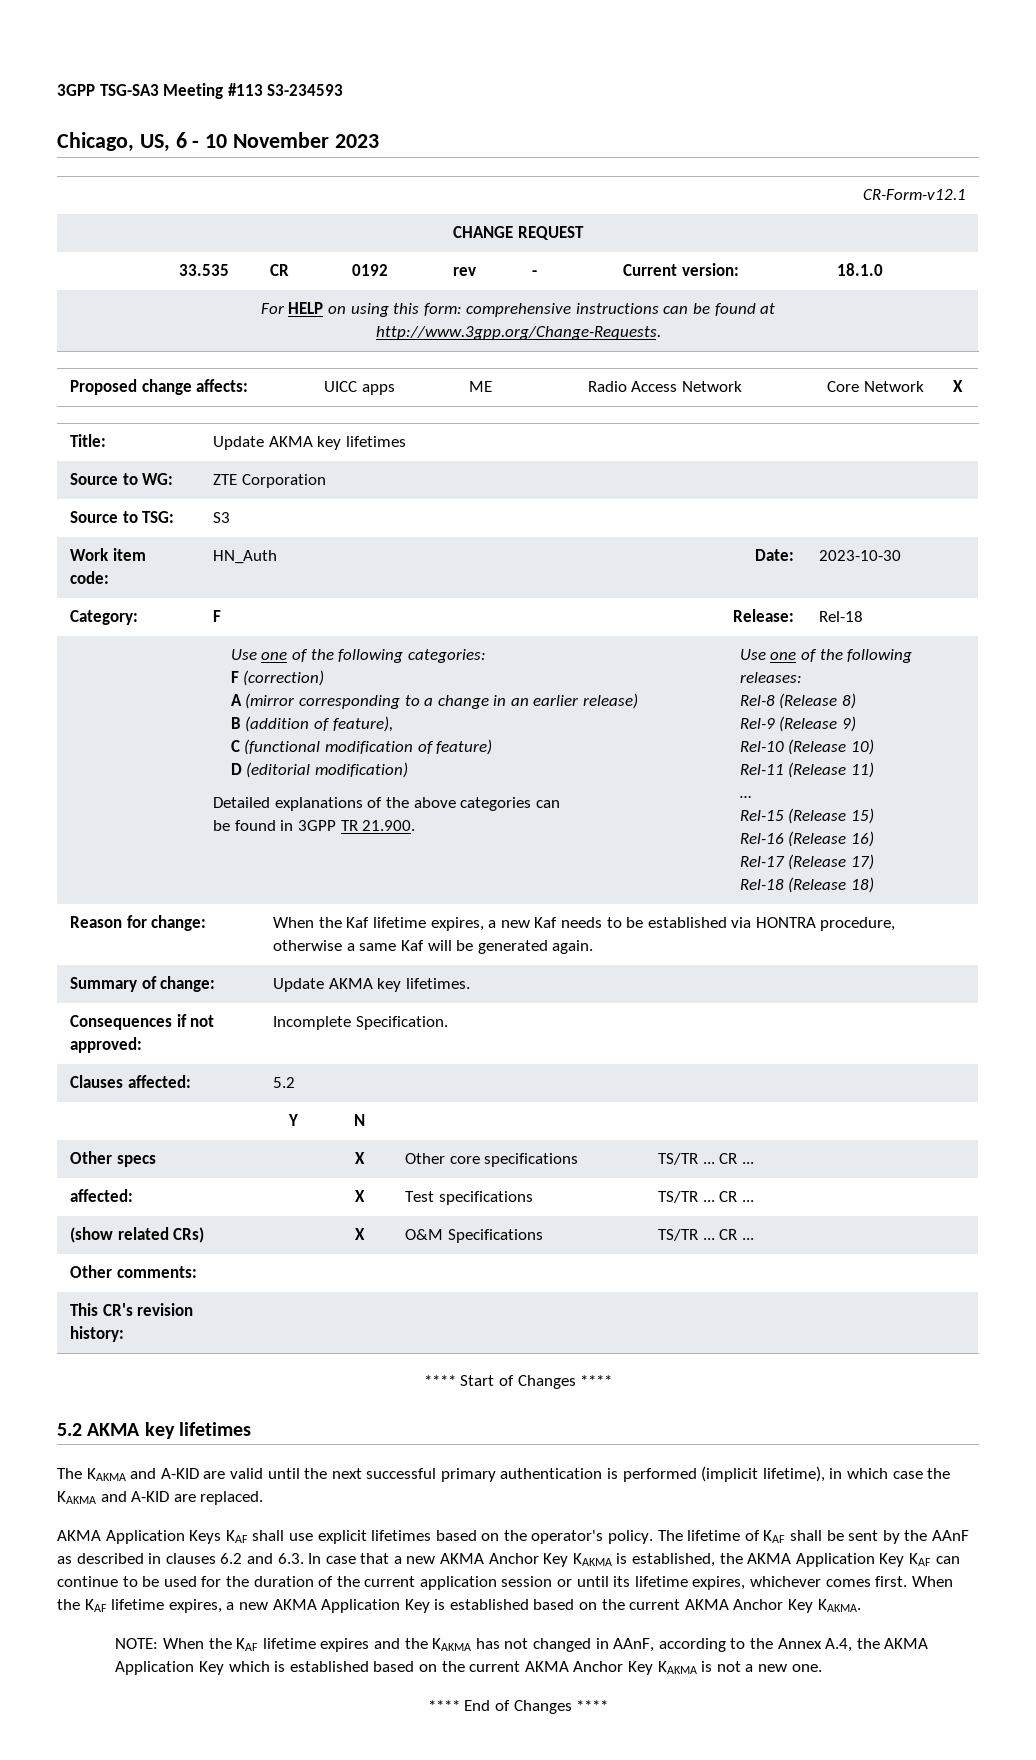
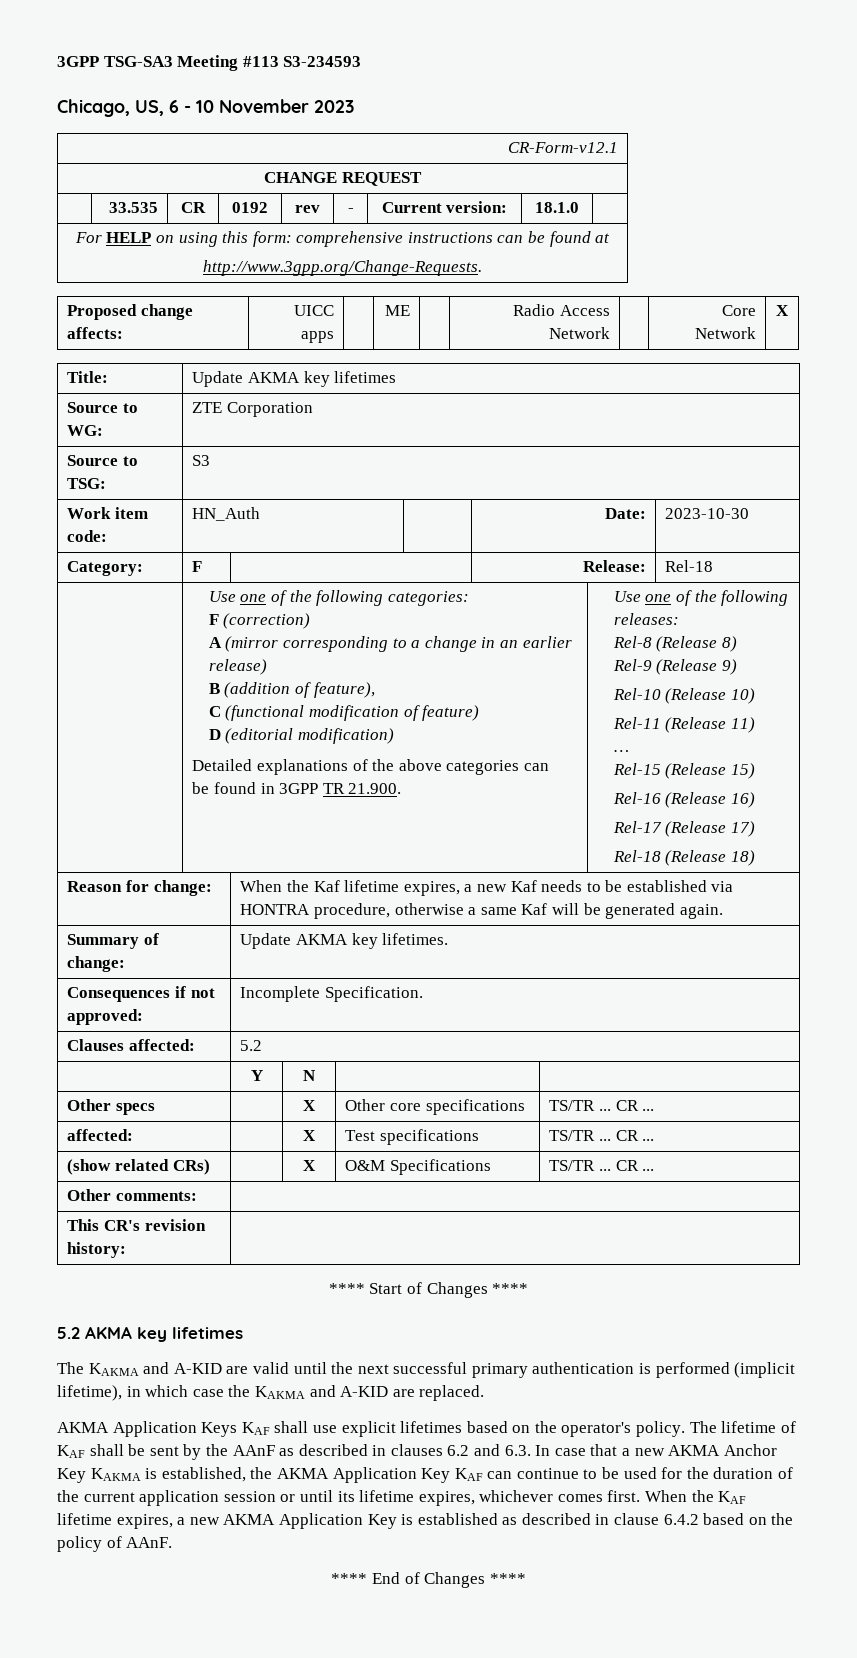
- When the KAF lifetime expires, a new AKMA Application Key is established based on the current AKMA Anchor Key KAKMA.
- NOTE: When the KAF lifetime expires and the KAKMA has not changed in AAnF, according to the Annex A.4, the AKMA Application Key which is established based on the current AKMA Anchor Key KAKMA is not a new one.
+ When the KAF lifetime expires, a new AKMA Application Key is established as described in clause 6.4.2 based on the policy of AAnF.

